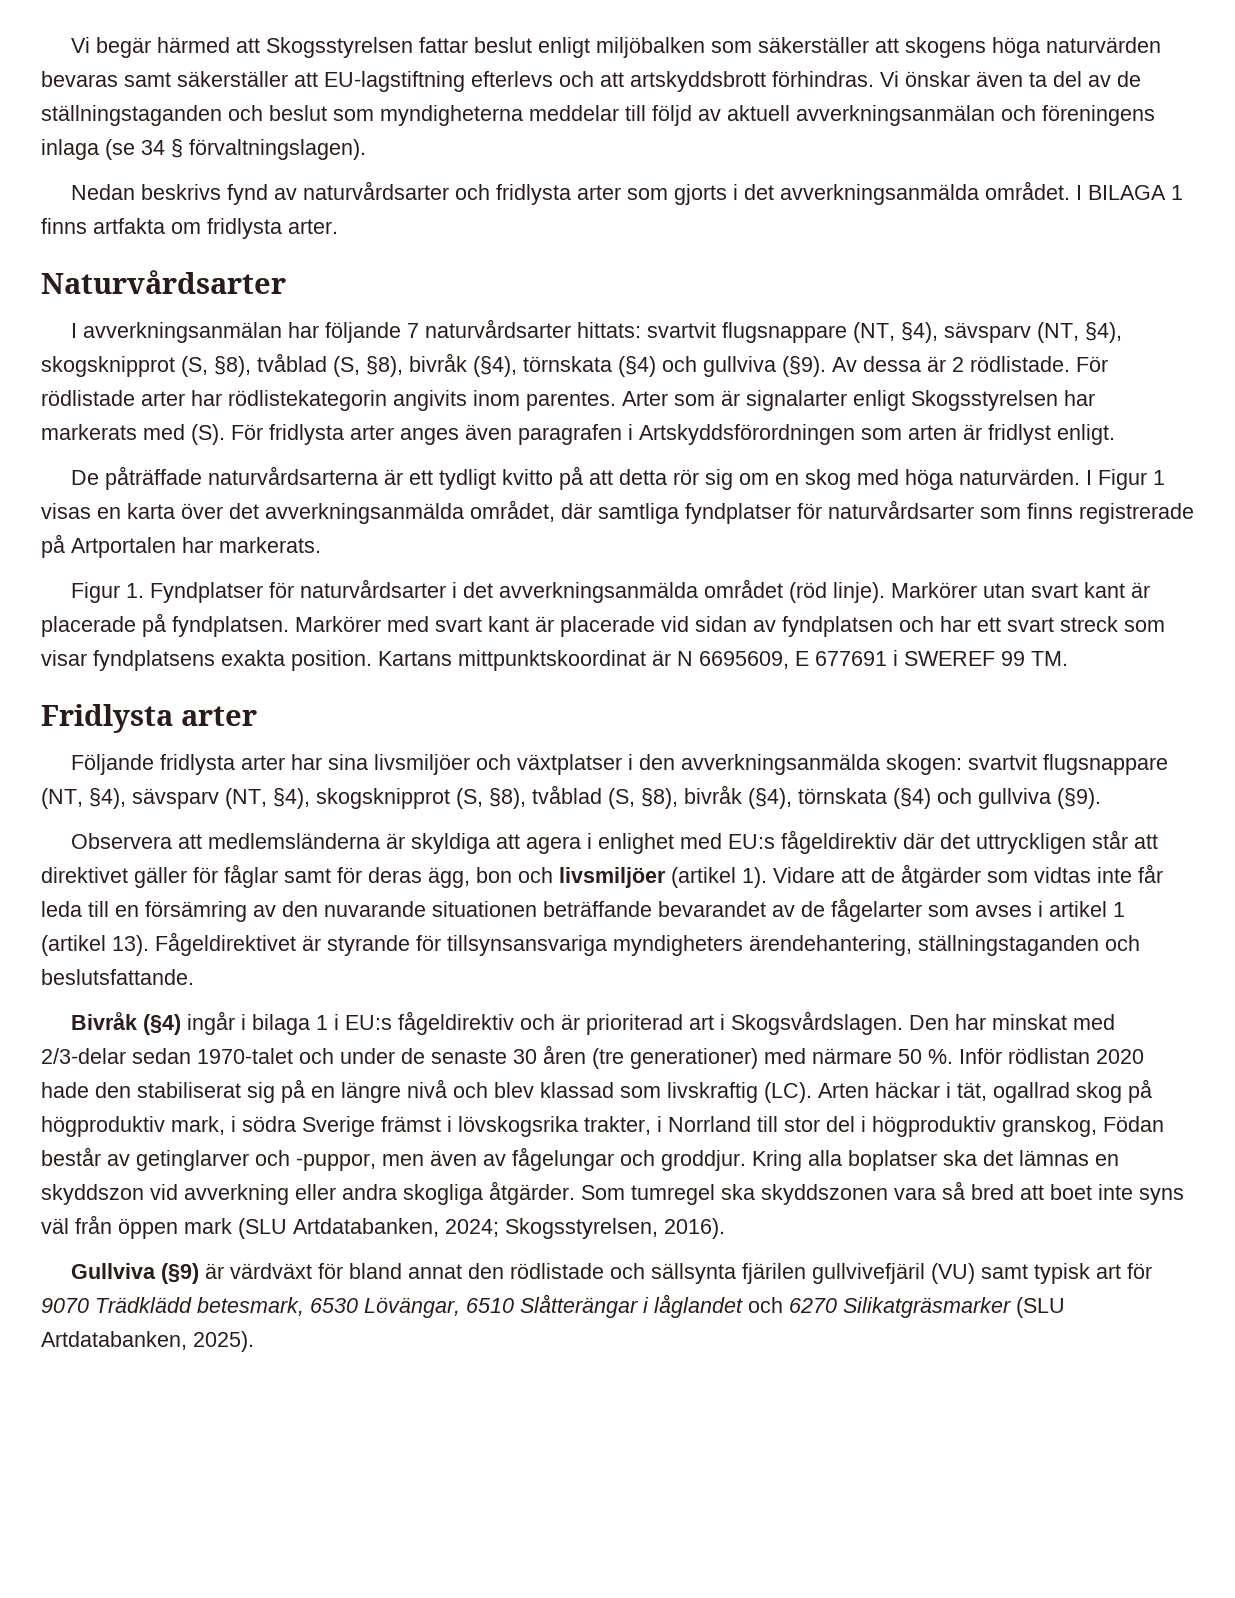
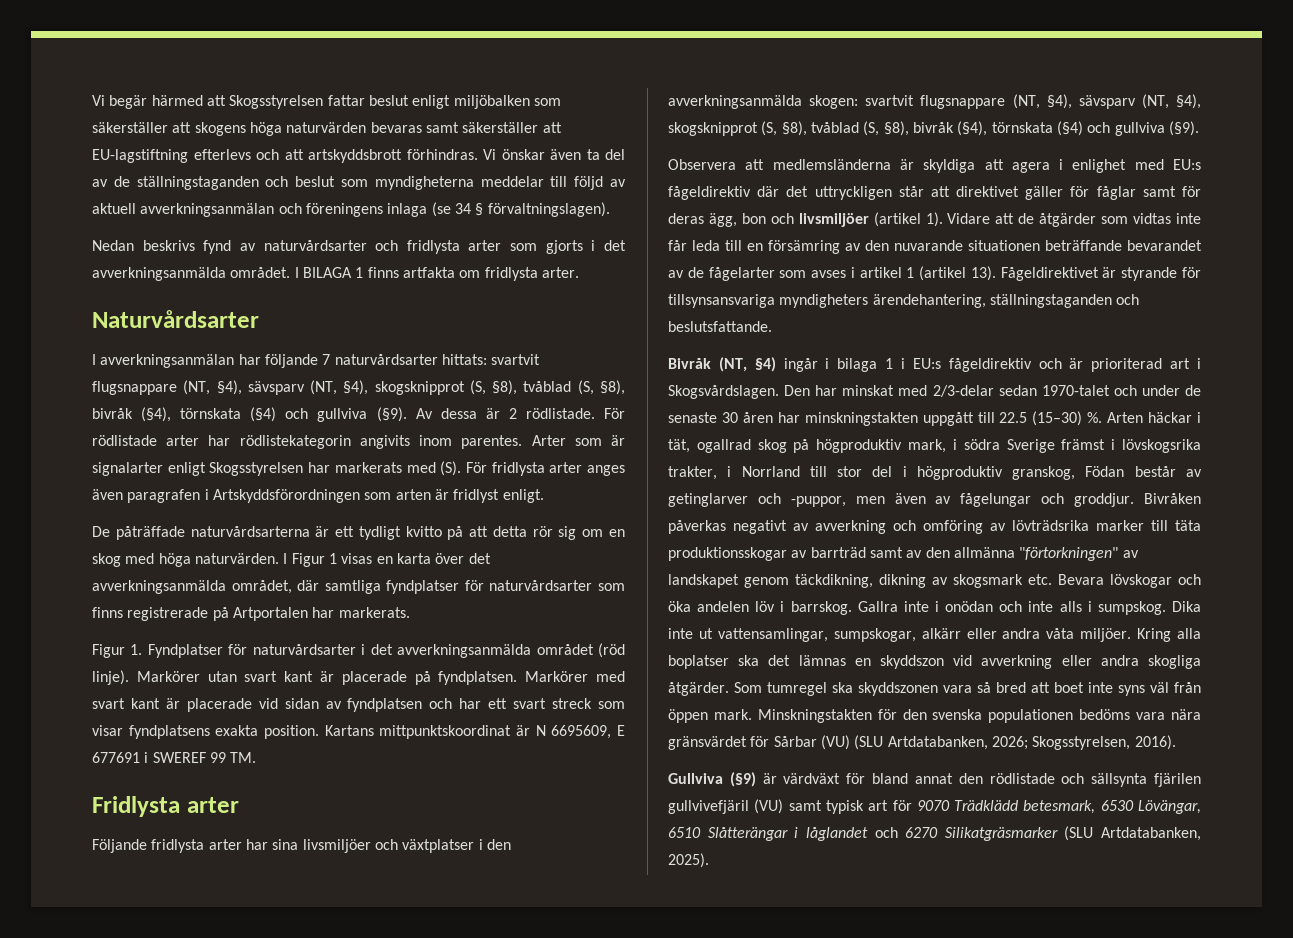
- Bivråk (§4) ingår i bilaga 1 i EU:s fågeldirektiv och är prioriterad art i Skogsvårdslagen.
+ Bivråk (NT, §4) ingår i bilaga 1 i EU:s fågeldirektiv och är prioriterad art i Skogsvårdslagen.
- Den har minskat med 2/3-delar sedan 1970-talet och under de senaste 30 åren (tre generationer) med närmare 50 %. Inför rödlistan 2020 hade den stabiliserat sig på en längre nivå och blev klassad som livskraftig (LC). Arten häckar i tät, ogallrad skog på högproduktiv mark, i södra Sverige främst i lövskogsrika trakter, i Norrland till stor del i högproduktiv granskog, Födan består av getinglarver och -puppor, men även av fågelungar och groddjur.
+ Den har minskat med 2/3-delar sedan 1970-talet och under de senaste 30 åren har minskningstakten uppgått till 22.5 (15–30) %. Arten häckar i tät, ogallrad skog på högproduktiv mark, i södra Sverige främst i lövskogsrika trakter, i Norrland till stor del i högproduktiv granskog, Födan består av getinglarver och -puppor, men även av fågelungar och groddjur.
+ Bivråken påverkas negativt av avverkning och omföring av lövträdsrika marker till täta produktionsskogar av barrträd samt av den allmänna "förtorkningen" av landskapet genom täckdikning, dikning av skogsmark etc. Bevara lövskogar och öka andelen löv i barrskog. Gallra inte i onödan och inte alls i sumpskog. Dika inte ut vattensamlingar, sumpskogar, alkärr eller andra våta miljöer.
- Som tumregel ska skyddszonen vara så bred att boet inte syns väl från öppen mark (SLU Artdatabanken, 2024; Skogsstyrelsen, 2016).
+ Som tumregel ska skyddszonen vara så bred att boet inte syns väl från öppen mark. Minskningstakten för den svenska populationen bedöms vara nära gränsvärdet för Sårbar (VU) (SLU Artdatabanken, 2026; Skogsstyrelsen, 2016).

